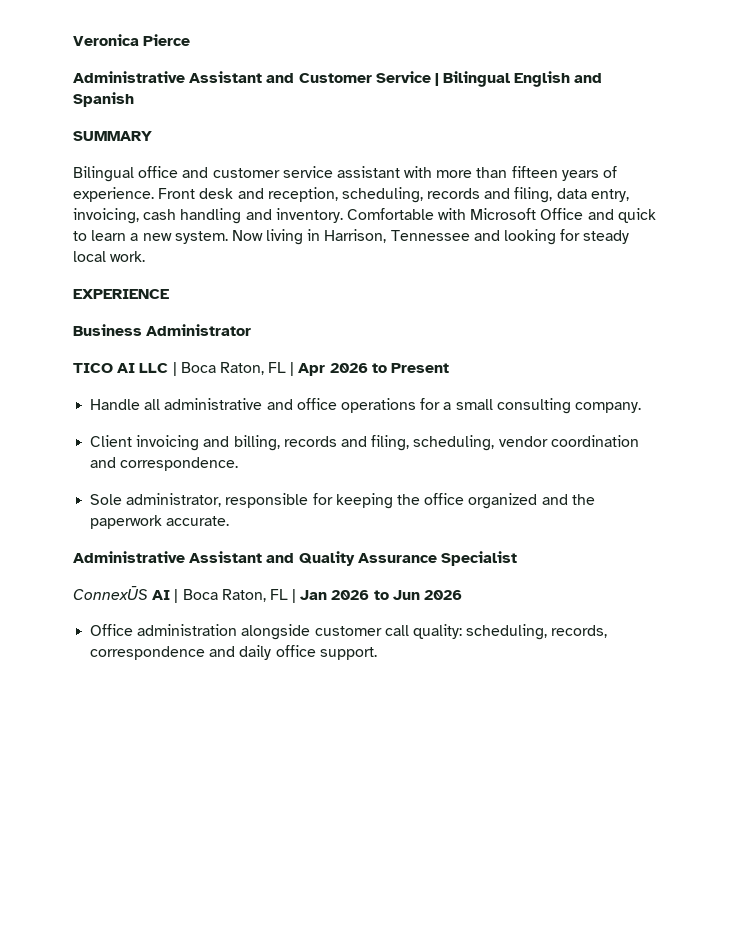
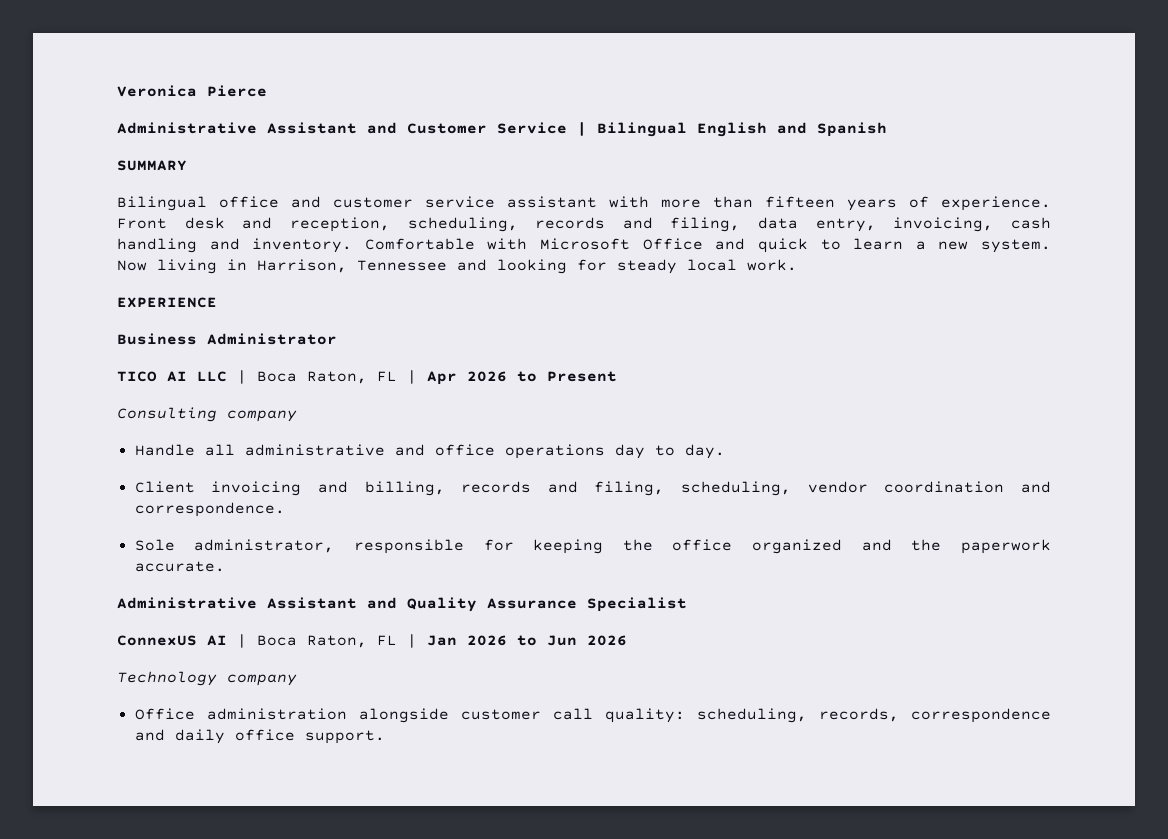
+ Consulting company
- Handle all administrative and office operations for a small consulting company.
+ Handle all administrative and office operations day to day.
- ConnexŪS AI | Boca Raton, FL | Jan 2026 to Jun 2026
+ ConnexUS AI | Boca Raton, FL | Jan 2026 to Jun 2026
+ Technology company

